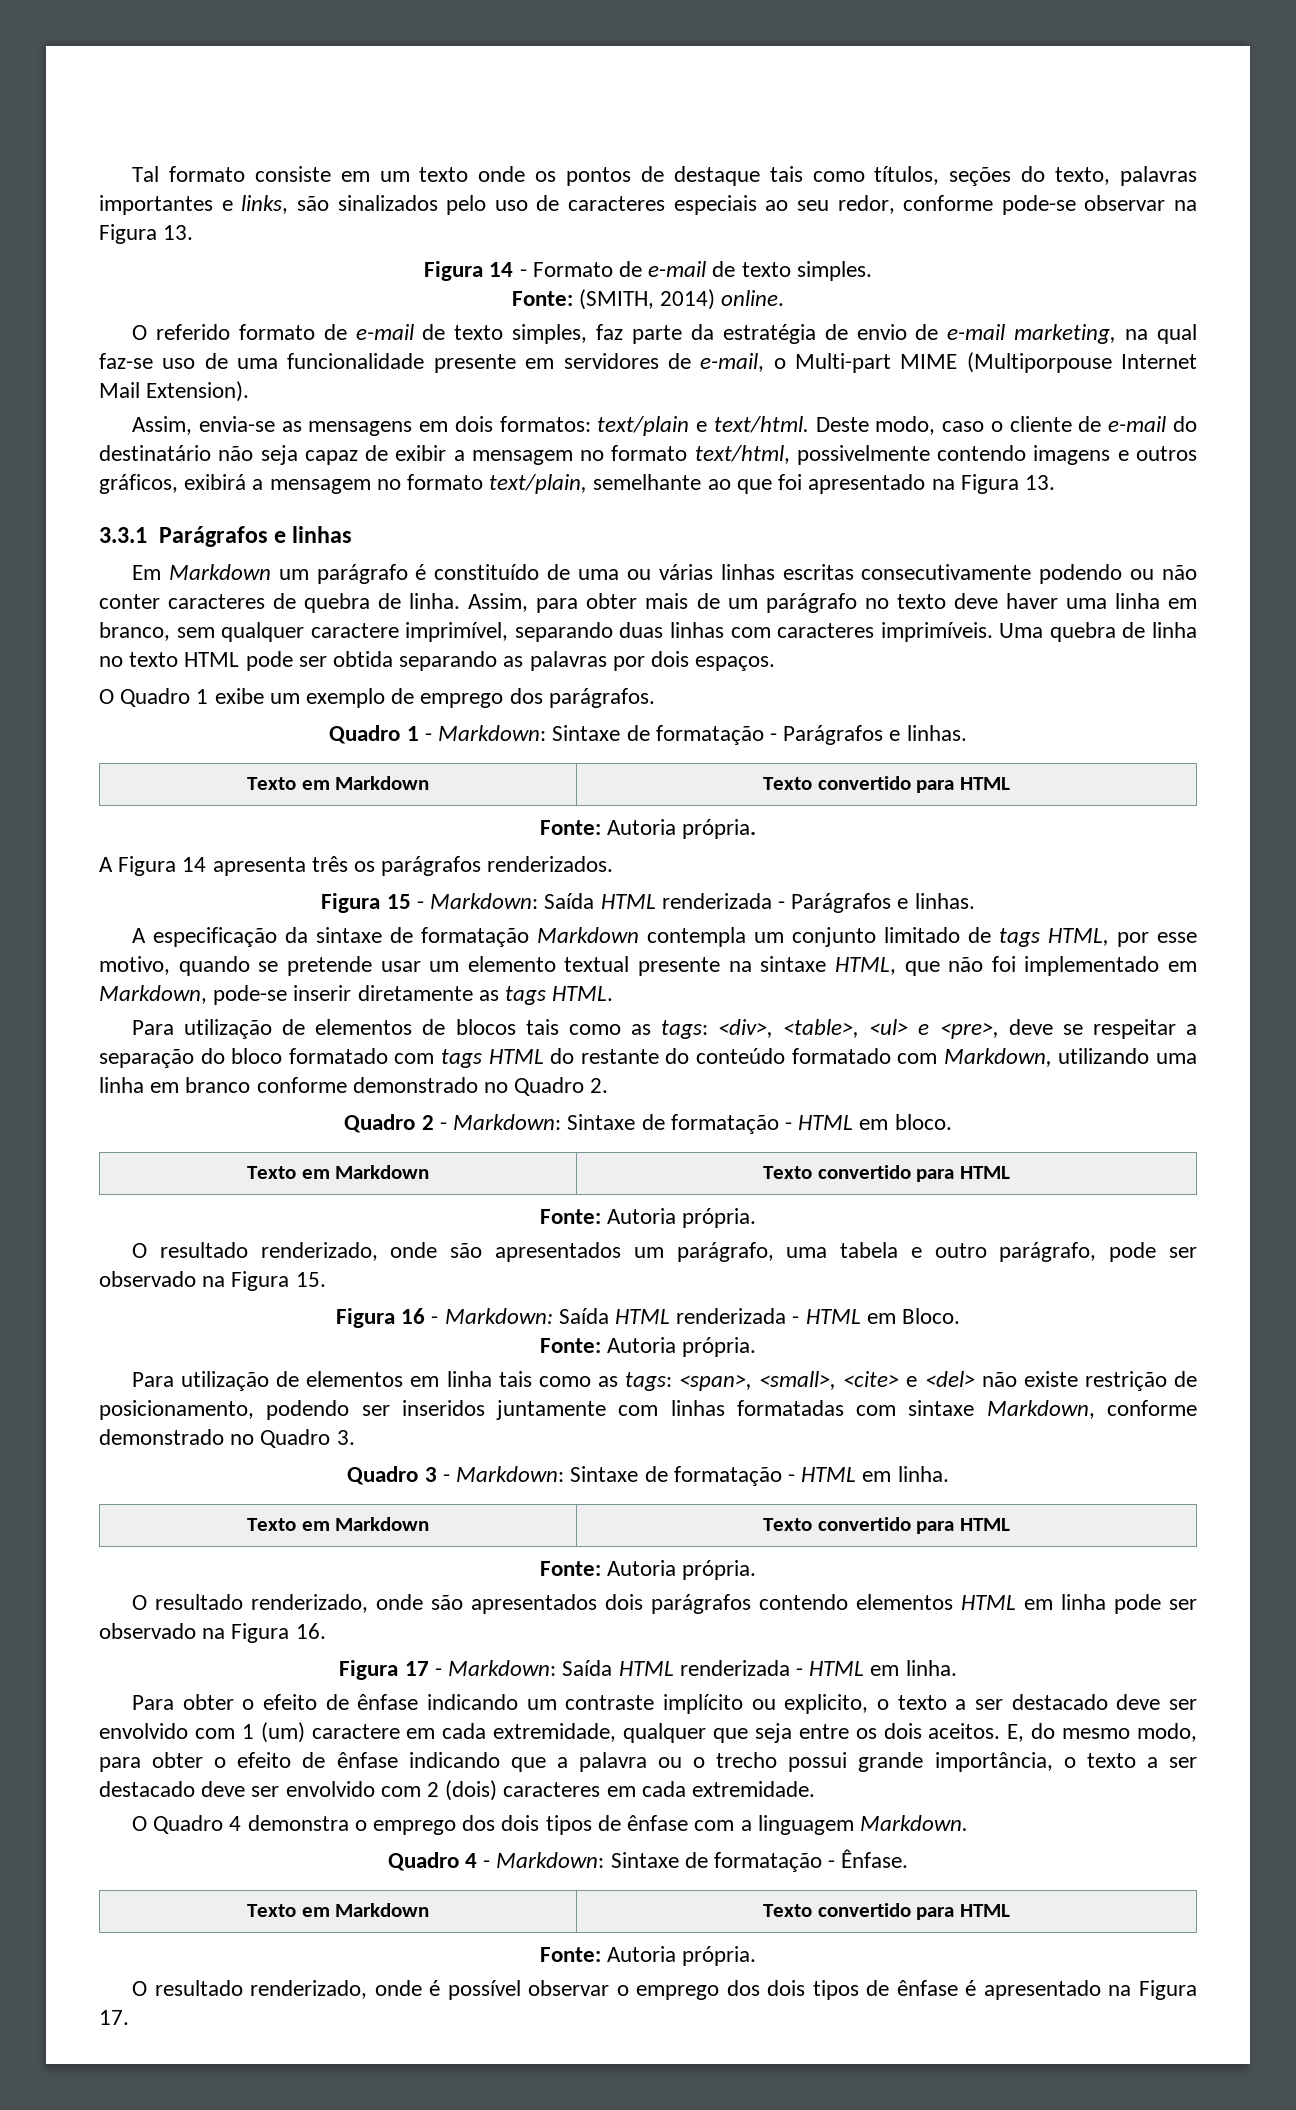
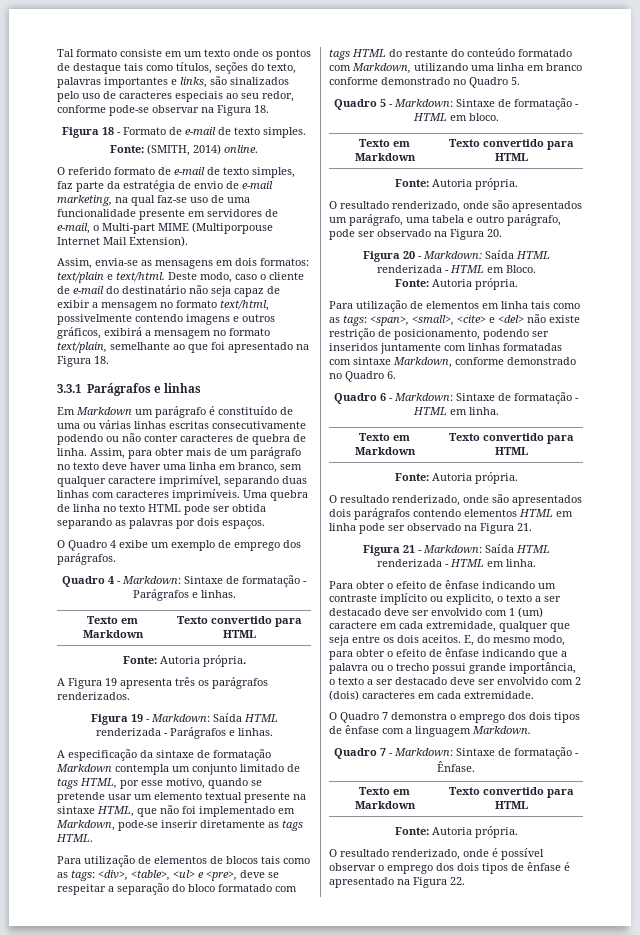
- Tal formato consiste em um texto onde os pontos de destaque tais como títulos, seções do texto, palavras importantes e links, são sinalizados pelo uso de caracteres especiais ao seu redor, conforme pode-se observar na Figura 13.
- Figura 14 - Formato de e-mail de texto simples.
+ Tal formato consiste em um texto onde os pontos de destaque tais como títulos, seções do texto, palavras importantes e links, são sinalizados pelo uso de caracteres especiais ao seu redor, conforme pode-se observar na Figura 18.
+ Figura 18 - Formato de e-mail de texto simples.
- Deste modo, caso o cliente de e-mail do destinatário não seja capaz de exibir a mensagem no formato text/html, possivelmente contendo imagens e outros gráficos, exibirá a mensagem no formato text/plain, semelhante ao que foi apresentado na Figura 13.
+ Deste modo, caso o cliente de e-mail do destinatário não seja capaz de exibir a mensagem no formato text/html, possivelmente contendo imagens e outros gráficos, exibirá a mensagem no formato text/plain, semelhante ao que foi apresentado na Figura 18.
- O Quadro 1 exibe um exemplo de emprego dos parágrafos.
+ O Quadro 4 exibe um exemplo de emprego dos parágrafos.
- Quadro 1 - Markdown: Sintaxe de formatação - Parágrafos e linhas.
+ Quadro 4 - Markdown: Sintaxe de formatação - Parágrafos e linhas.
- A Figura 14 apresenta três os parágrafos renderizados.
+ A Figura 19 apresenta três os parágrafos renderizados.
- Figura 15 - Markdown: Saída HTML renderizada - Parágrafos e linhas.
+ Figura 19 - Markdown: Saída HTML renderizada - Parágrafos e linhas.
- Para utilização de elementos de blocos tais como as tags: <div>, <table>, <ul> e <pre>, deve se respeitar a separação do bloco formatado com tags HTML do restante do conteúdo formatado com Markdown, utilizando uma linha em branco conforme demonstrado no Quadro 2.
- Quadro 2 - Markdown: Sintaxe de formatação - HTML em bloco.
+ Para utilização de elementos de blocos tais como as tags: <div>, <table>, <ul> e <pre>, deve se respeitar a separação do bloco formatado com tags HTML do restante do conteúdo formatado com Markdown, utilizando uma linha em branco conforme demonstrado no Quadro 5.
+ Quadro 5 - Markdown: Sintaxe de formatação - HTML em bloco.
- O resultado renderizado, onde são apresentados um parágrafo, uma tabela e outro parágrafo, pode ser observado na Figura 15.
- Figura 16 - Markdown: Saída HTML renderizada - HTML em Bloco.
+ O resultado renderizado, onde são apresentados um parágrafo, uma tabela e outro parágrafo, pode ser observado na Figura 20.
+ Figura 20 - Markdown: Saída HTML renderizada - HTML em Bloco.
- Para utilização de elementos em linha tais como as tags: <span>, <small>, <cite> e <del> não existe restrição de posicionamento, podendo ser inseridos juntamente com linhas formatadas com sintaxe Markdown, conforme demonstrado no Quadro 3.
- Quadro 3 - Markdown: Sintaxe de formatação - HTML em linha.
+ Para utilização de elementos em linha tais como as tags: <span>, <small>, <cite> e <del> não existe restrição de posicionamento, podendo ser inseridos juntamente com linhas formatadas com sintaxe Markdown, conforme demonstrado no Quadro 6.
+ Quadro 6 - Markdown: Sintaxe de formatação - HTML em linha.
- O resultado renderizado, onde são apresentados dois parágrafos contendo elementos HTML em linha pode ser observado na Figura 16.
- Figura 17 - Markdown: Saída HTML renderizada - HTML em linha.
+ O resultado renderizado, onde são apresentados dois parágrafos contendo elementos HTML em linha pode ser observado na Figura 21.
+ Figura 21 - Markdown: Saída HTML renderizada - HTML em linha.
- O Quadro 4 demonstra o emprego dos dois tipos de ênfase com a linguagem Markdown.
+ O Quadro 7 demonstra o emprego dos dois tipos de ênfase com a linguagem Markdown.
- Quadro 4 - Markdown: Sintaxe de formatação - Ênfase.
+ Quadro 7 - Markdown: Sintaxe de formatação - Ênfase.
- O resultado renderizado, onde é possível observar o emprego dos dois tipos de ênfase é apresentado na Figura 17.
+ O resultado renderizado, onde é possível observar o emprego dos dois tipos de ênfase é apresentado na Figura 22.

